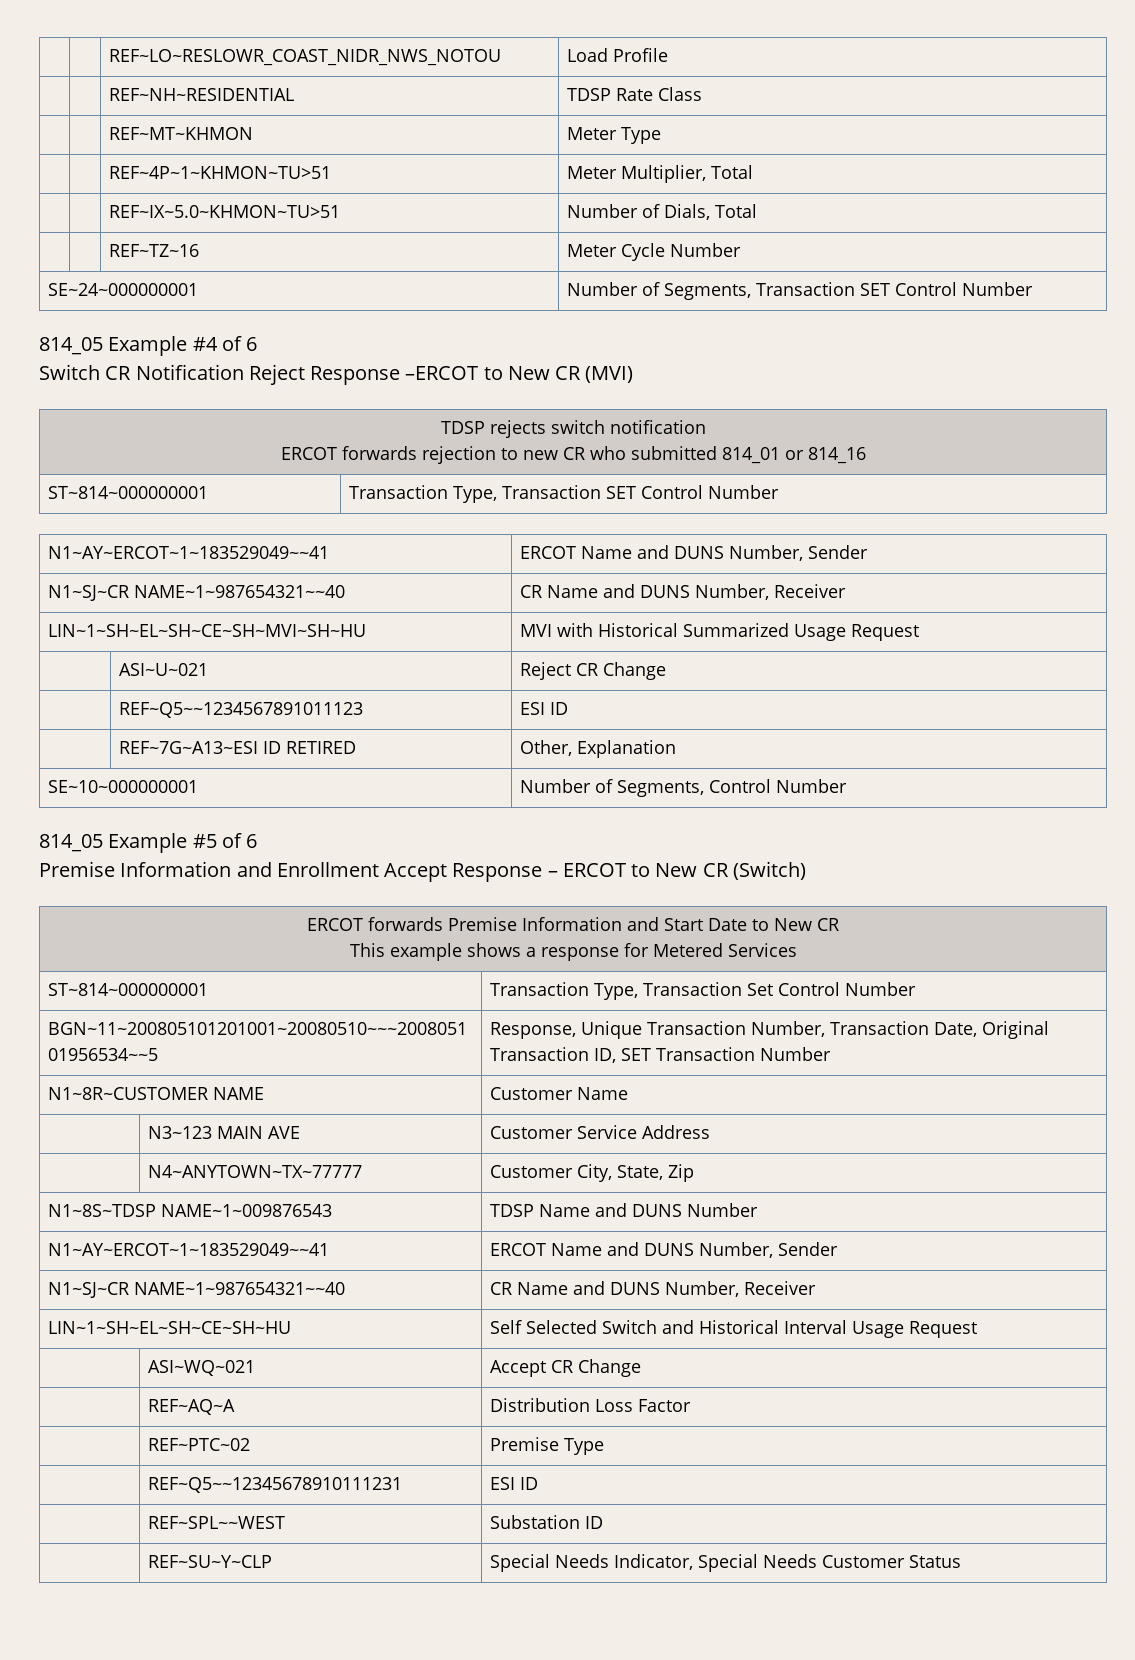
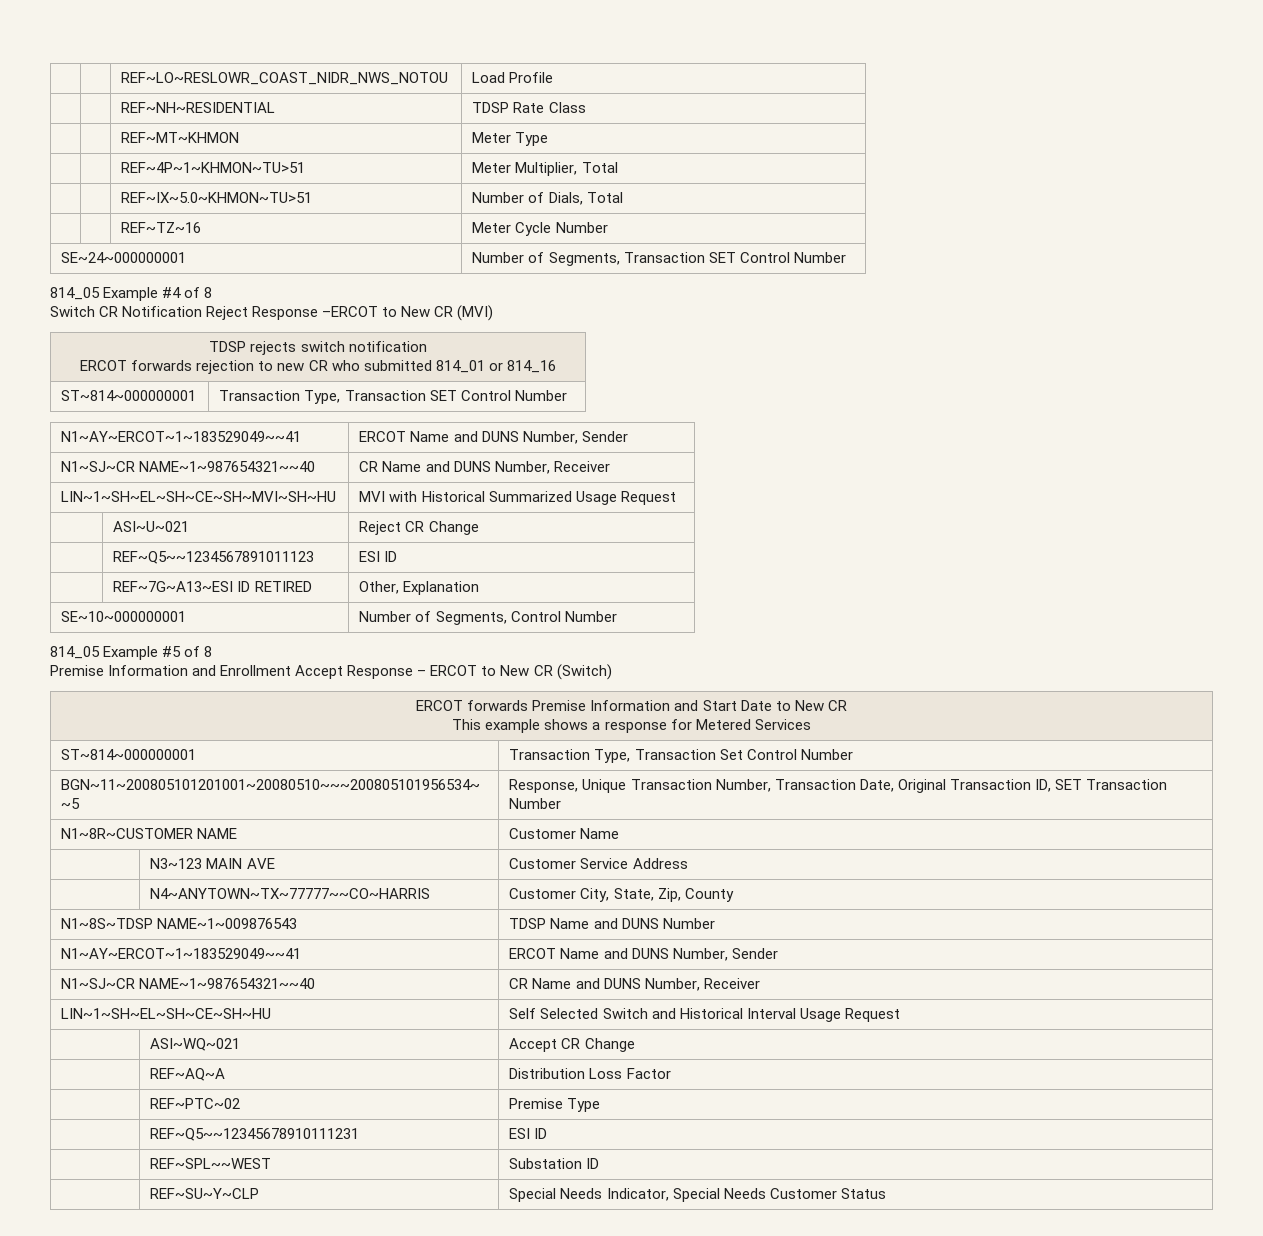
- 814_05 Example #4 of 6
+ 814_05 Example #4 of 8
- 814_05 Example #5 of 6
+ 814_05 Example #5 of 8
- | N4~ANYTOWN~TX~77777 | Customer City, State, Zip
+ | N4~ANYTOWN~TX~77777~~CO~HARRIS | Customer City, State, Zip, County

